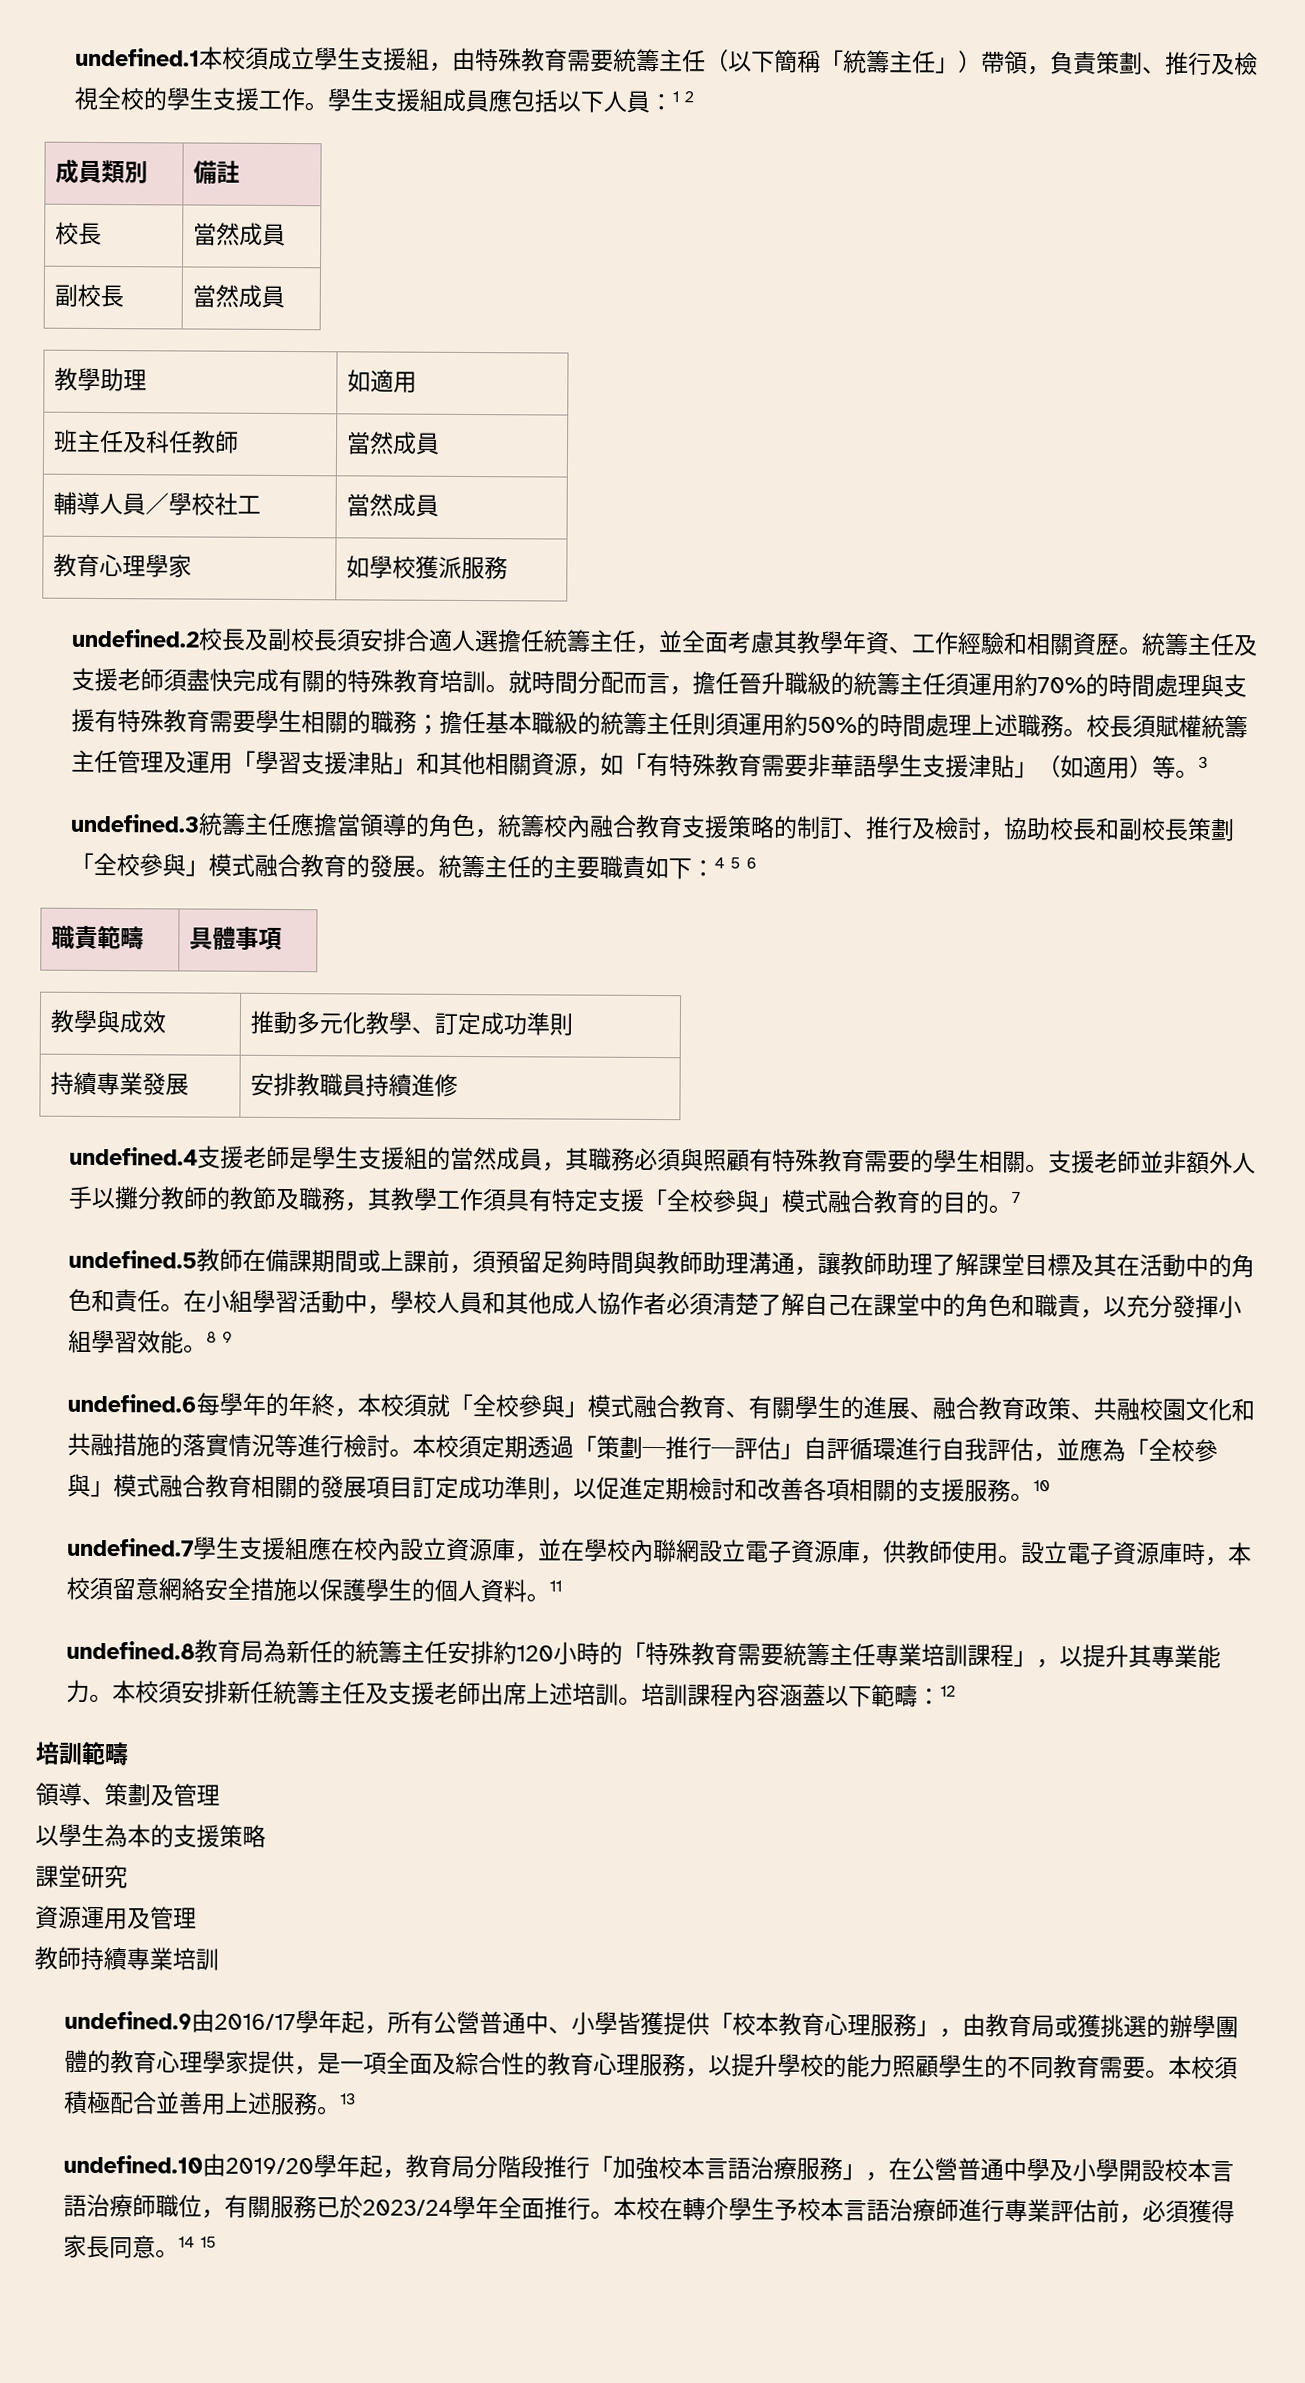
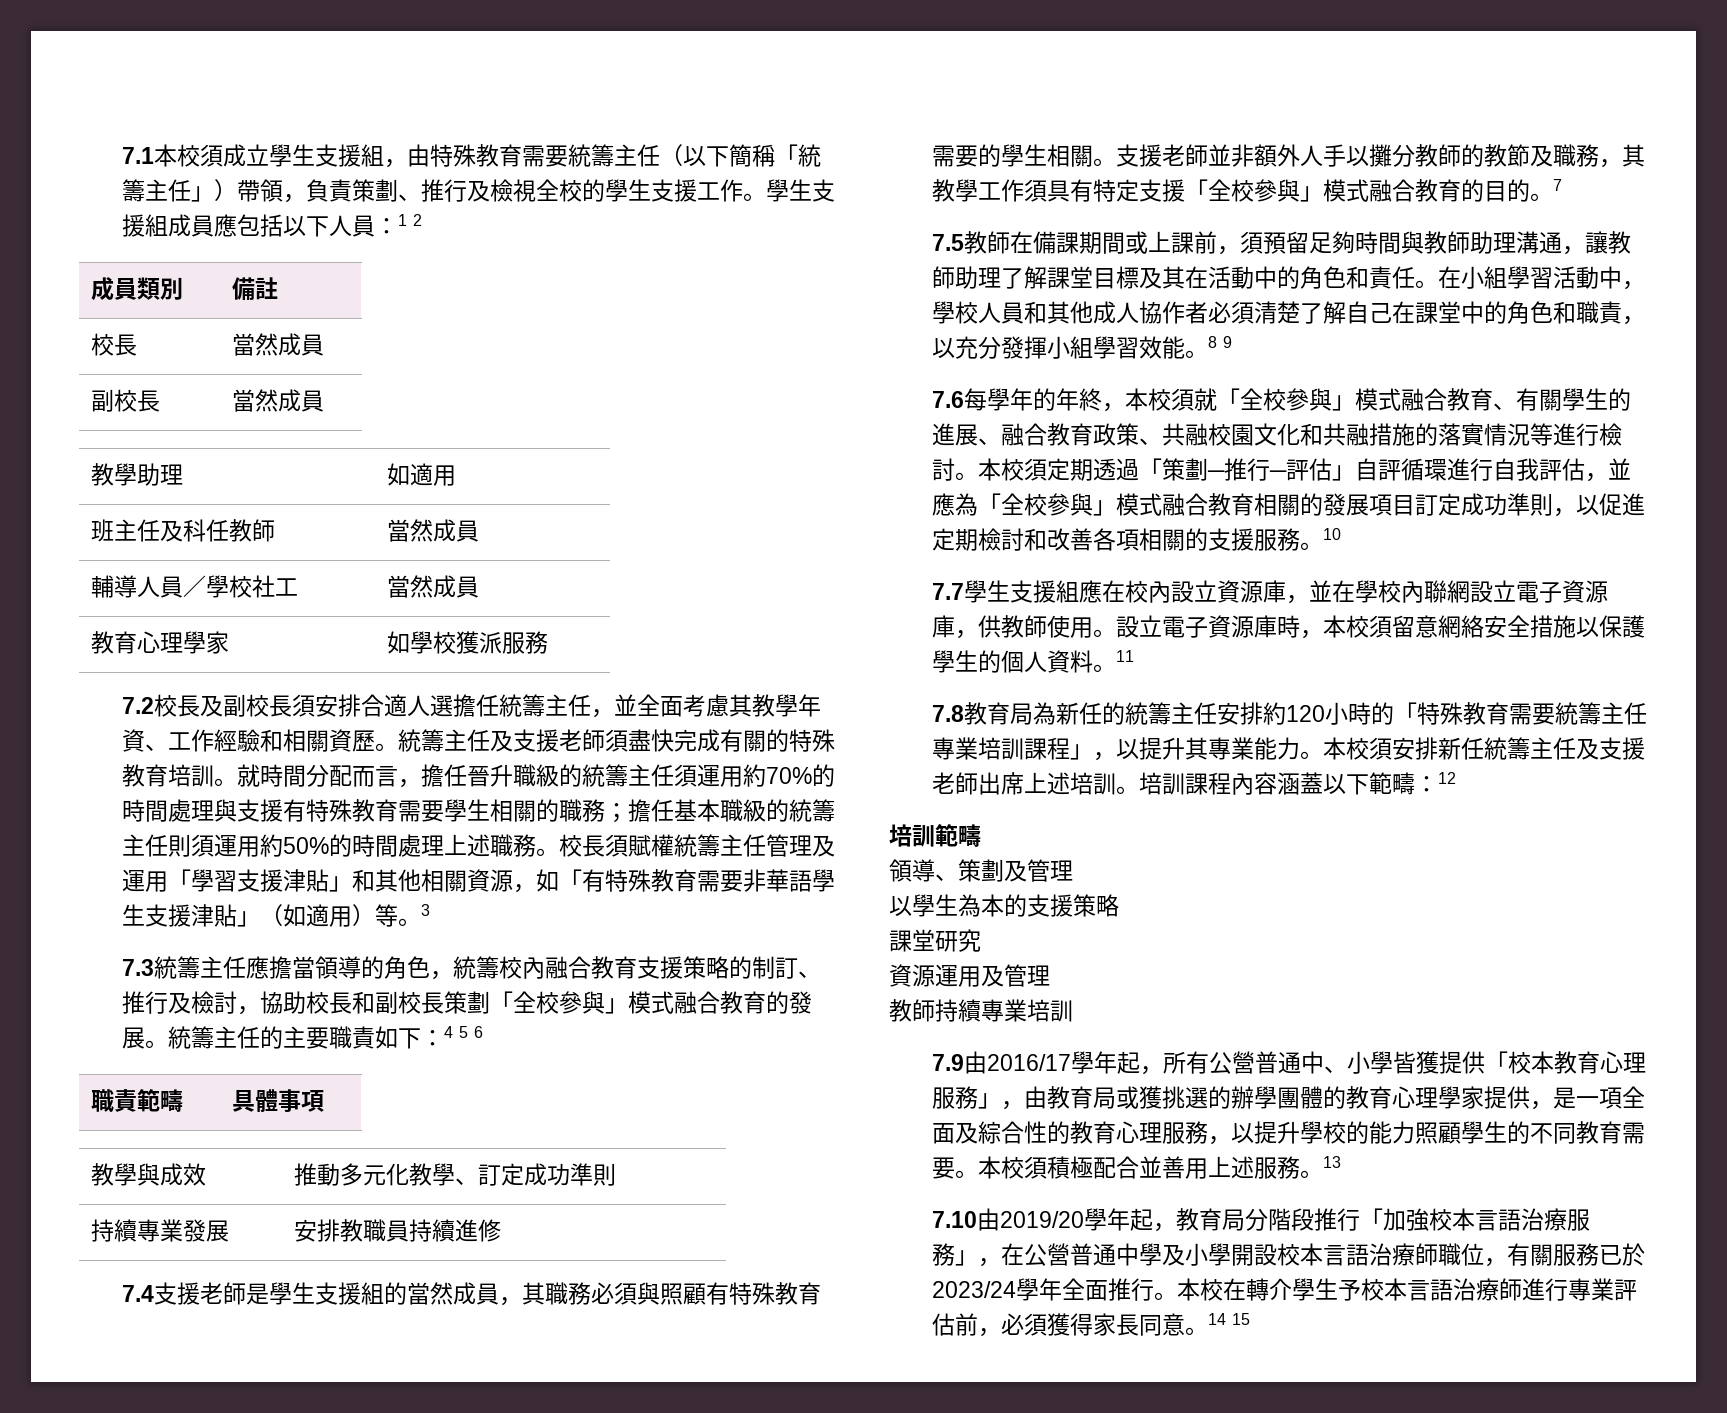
- undefined.1本校須成立學生支援組，由特殊教育需要統籌主任（以下簡稱「統籌主任」）帶領，負責策劃、推行及檢視全校的學生支援工作。
+ 7.1本校須成立學生支援組，由特殊教育需要統籌主任（以下簡稱「統籌主任」）帶領，負責策劃、推行及檢視全校的學生支援工作。
- undefined.2校長及副校長須安排合適人選擔任統籌主任，並全面考慮其教學年資、工作經驗和相關資歷。
+ 7.2校長及副校長須安排合適人選擔任統籌主任，並全面考慮其教學年資、工作經驗和相關資歷。
- undefined.3統籌主任應擔當領導的角色，統籌校內融合教育支援策略的制訂、推行及檢討，協助校長和副校長策劃「全校參與」模式融合教育的發展。
+ 7.3統籌主任應擔當領導的角色，統籌校內融合教育支援策略的制訂、推行及檢討，協助校長和副校長策劃「全校參與」模式融合教育的發展。
- undefined.4支援老師是學生支援組的當然成員，其職務必須與照顧有特殊教育需要的學生相關。
+ 7.4支援老師是學生支援組的當然成員，其職務必須與照顧有特殊教育需要的學生相關。
- undefined.5教師在備課期間或上課前，須預留足夠時間與教師助理溝通，讓教師助理了解課堂目標及其在活動中的角色和責任。
+ 7.5教師在備課期間或上課前，須預留足夠時間與教師助理溝通，讓教師助理了解課堂目標及其在活動中的角色和責任。
- undefined.6每學年的年終，本校須就「全校參與」模式融合教育、有關學生的進展、融合教育政策、共融校園文化和共融措施的落實情況等進行檢討。
+ 7.6每學年的年終，本校須就「全校參與」模式融合教育、有關學生的進展、融合教育政策、共融校園文化和共融措施的落實情況等進行檢討。
- undefined.7學生支援組應在校內設立資源庫，並在學校內聯網設立電子資源庫，供教師使用。
+ 7.7學生支援組應在校內設立資源庫，並在學校內聯網設立電子資源庫，供教師使用。
- undefined.8教育局為新任的統籌主任安排約120小時的「特殊教育需要統籌主任專業培訓課程」，以提升其專業能力。
+ 7.8教育局為新任的統籌主任安排約120小時的「特殊教育需要統籌主任專業培訓課程」，以提升其專業能力。
- undefined.9由2016/17學年起，所有公營普通中、小學皆獲提供「校本教育心理服務」，由教育局或獲挑選的辦學團體的教育心理學家提供，是一項全面及綜合性的教育心理服務，以提升學校的能力照顧學生的不同教育需要。
+ 7.9由2016/17學年起，所有公營普通中、小學皆獲提供「校本教育心理服務」，由教育局或獲挑選的辦學團體的教育心理學家提供，是一項全面及綜合性的教育心理服務，以提升學校的能力照顧學生的不同教育需要。
- undefined.10由2019/20學年起，教育局分階段推行「加強校本言語治療服務」，在公營普通中學及小學開設校本言語治療師職位，有關服務已於2023/24學年全面推行。
+ 7.10由2019/20學年起，教育局分階段推行「加強校本言語治療服務」，在公營普通中學及小學開設校本言語治療師職位，有關服務已於2023/24學年全面推行。

